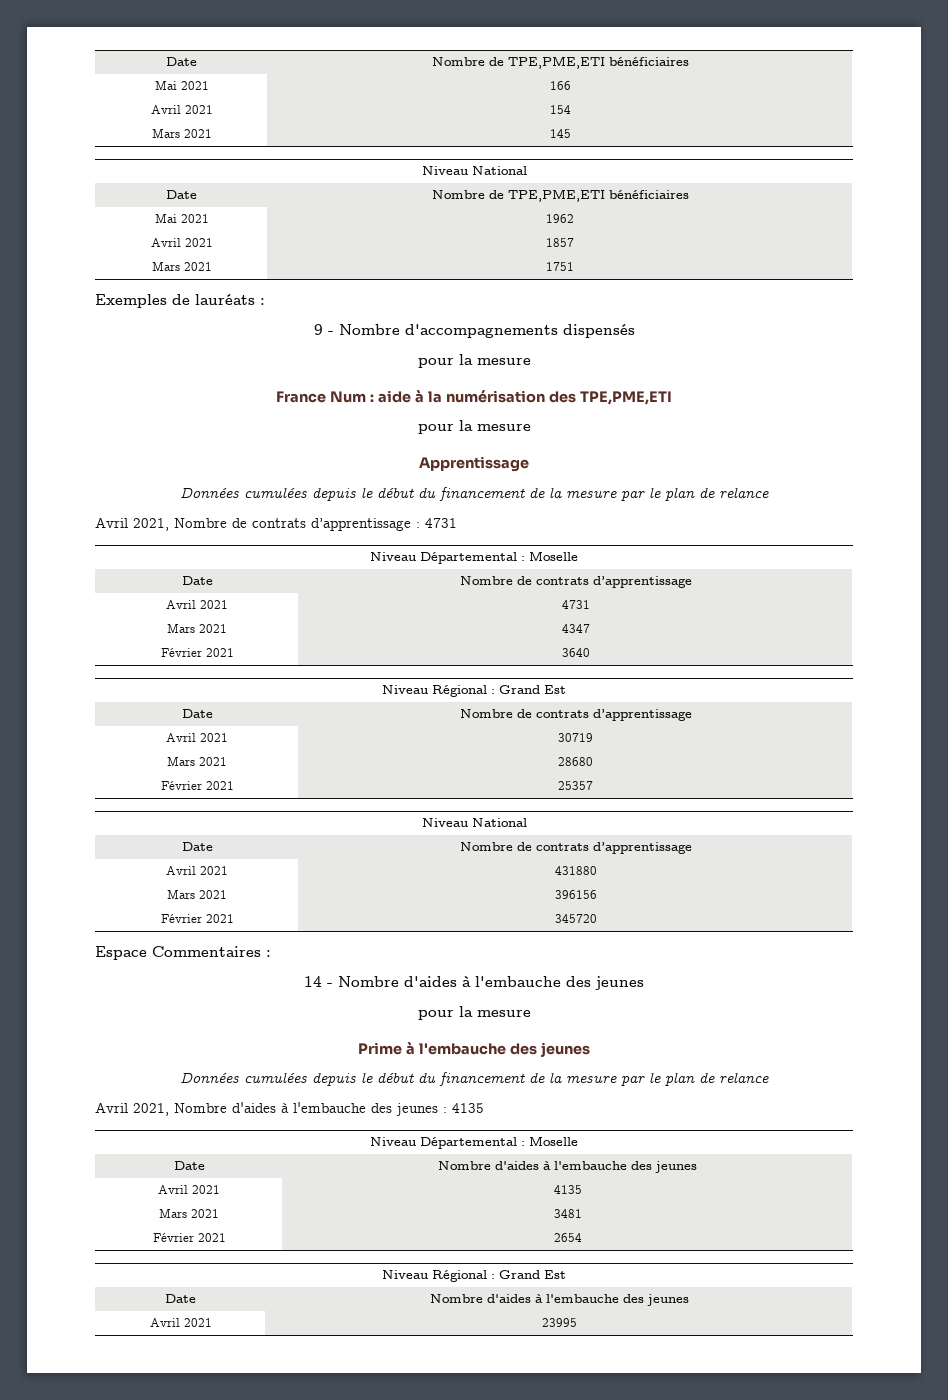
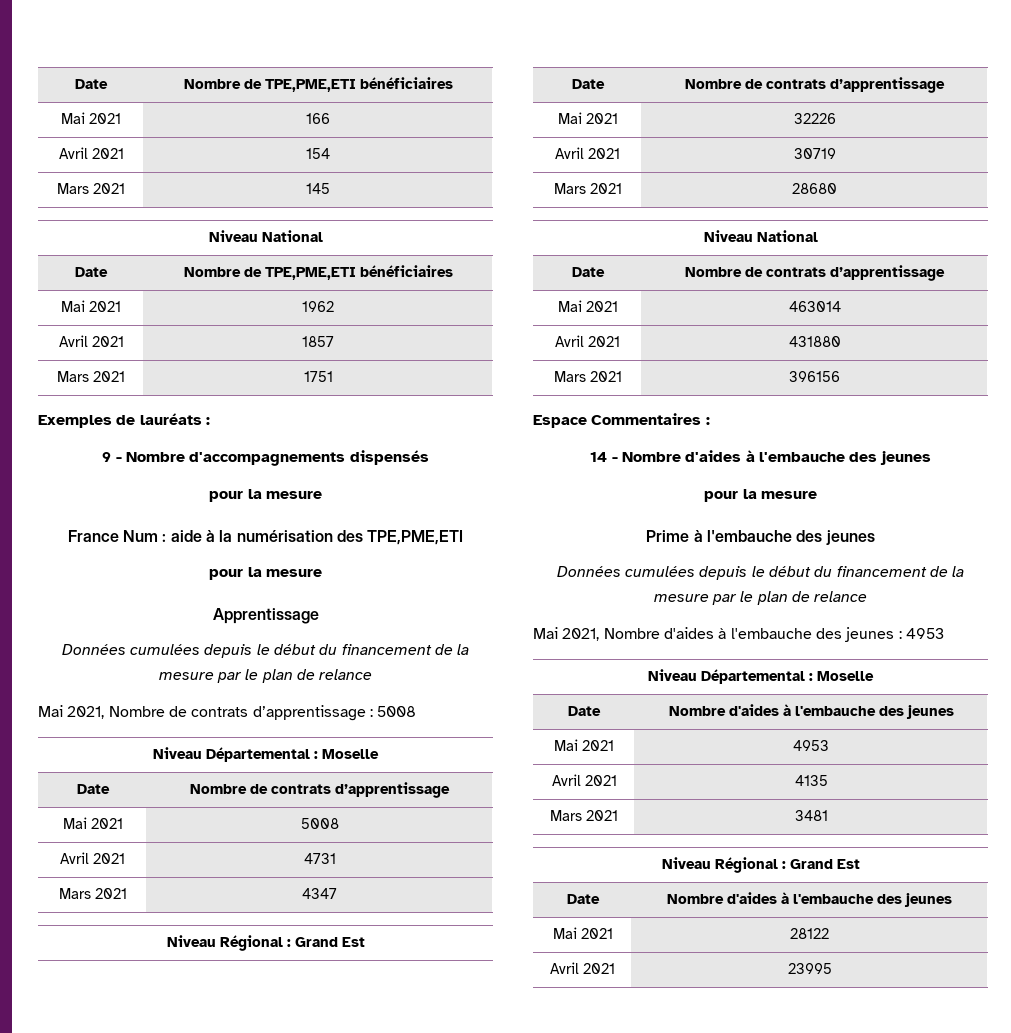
- Avril 2021, Nombre de contrats d’apprentissage : 4731
+ Mai 2021, Nombre de contrats d’apprentissage : 5008
+ Mai 2021 | 5008
- Février 2021 | 3640
+ Mai 2021 | 32226
- Février 2021 | 25357
+ Mai 2021 | 463014
- Février 2021 | 345720
- Avril 2021, Nombre d'aides à l'embauche des jeunes : 4135
+ Mai 2021, Nombre d'aides à l'embauche des jeunes : 4953
+ Mai 2021 | 4953
- Février 2021 | 2654
+ Mai 2021 | 28122

